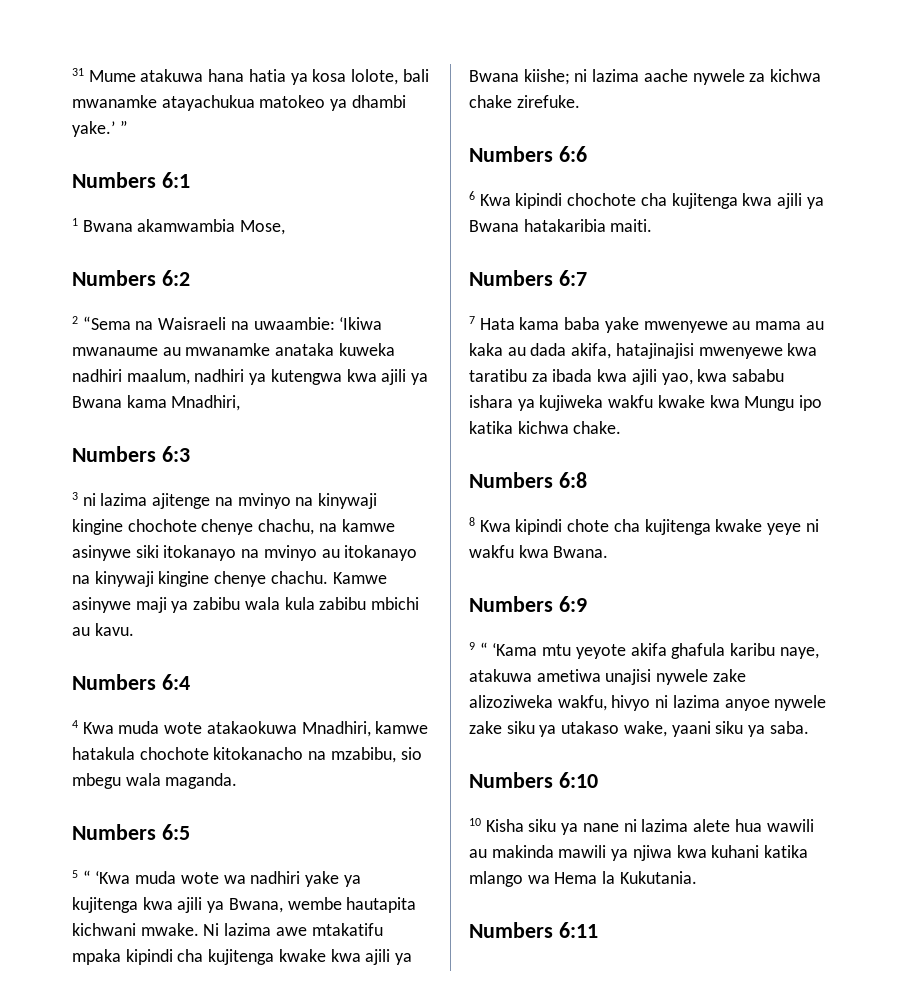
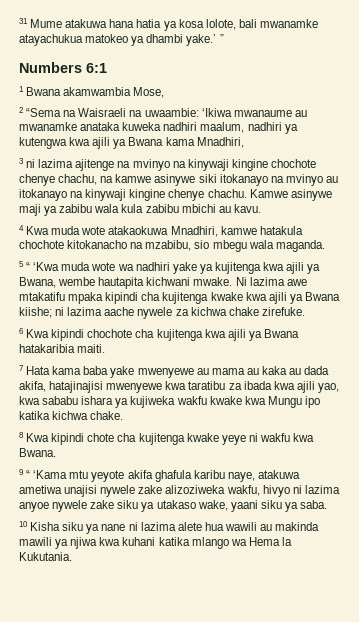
- Numbers 6:2
- Numbers 6:3
- Numbers 6:4
- Numbers 6:5
- Numbers 6:6
- Numbers 6:7
- Numbers 6:8
- Numbers 6:9
- Numbers 6:10
- Numbers 6:11

